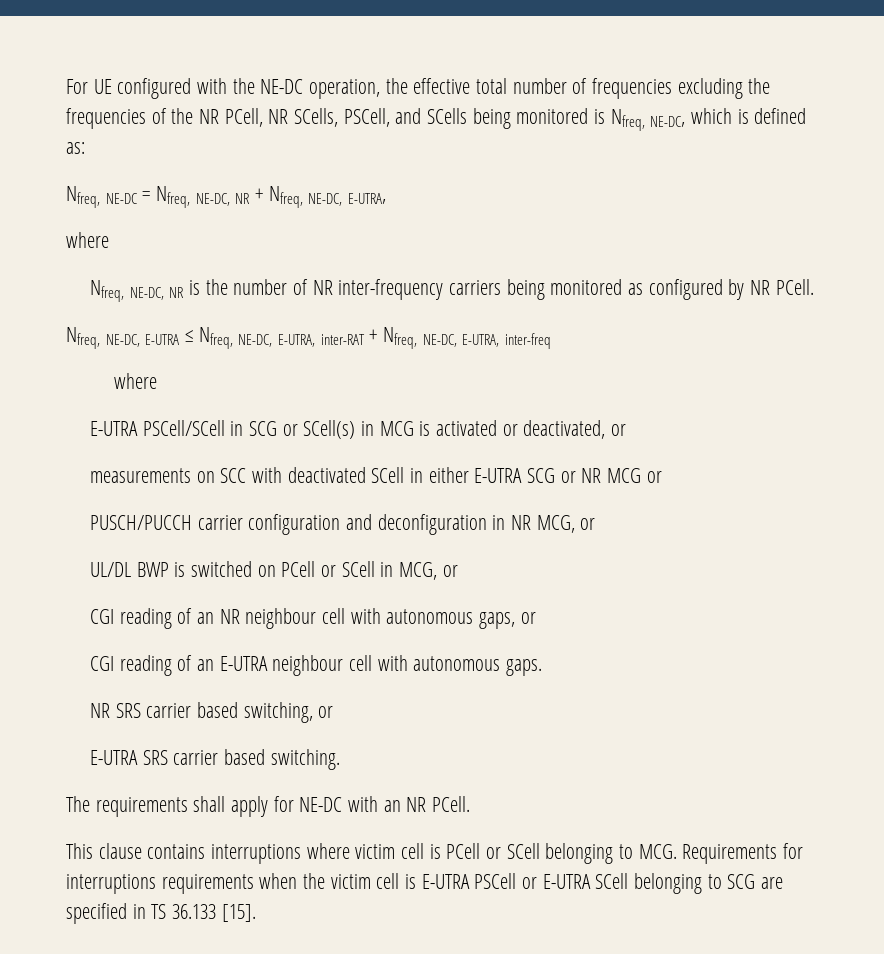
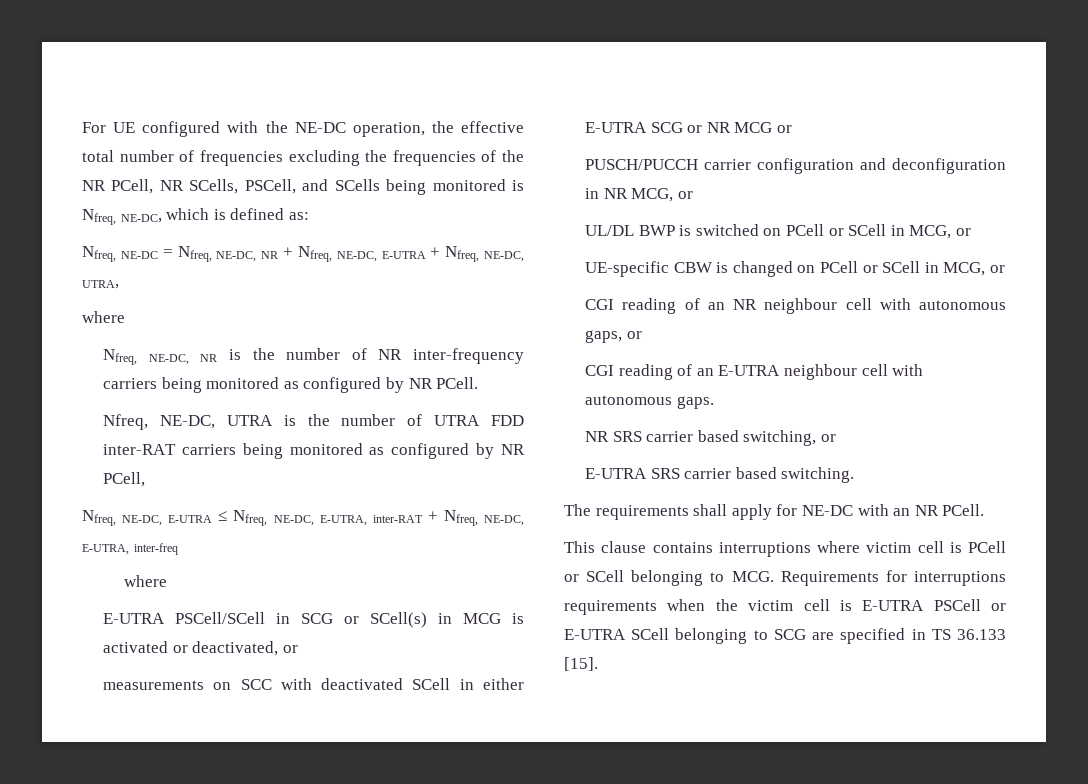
- Nfreq, NE-DC = Nfreq, NE-DC, NR + Nfreq, NE-DC, E-UTRA,
+ Nfreq, NE-DC = Nfreq, NE-DC, NR + Nfreq, NE-DC, E-UTRA + Nfreq, NE-DC, UTRA,
+ Nfreq, NE-DC, UTRA is the number of UTRA FDD inter-RAT carriers being monitored as configured by NR PCell,
+ UE-specific CBW is changed on PCell or SCell in MCG, or

